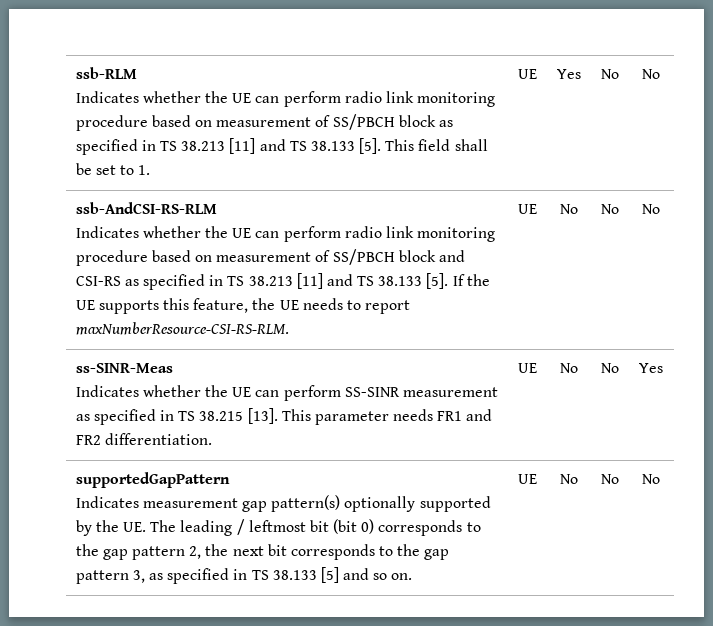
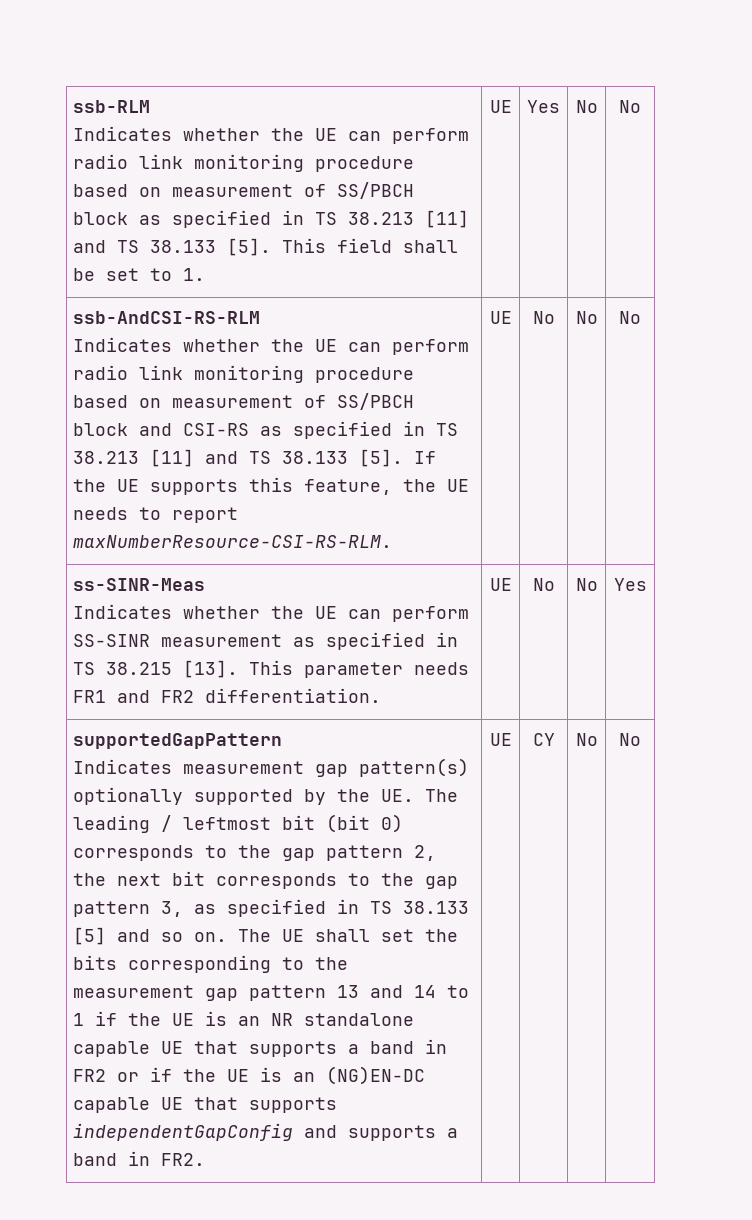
- Indicates measurement gap pattern(s) optionally supported by the UE. The leading / leftmost bit (bit 0) corresponds to the gap pattern 2, the next bit corresponds to the gap pattern 3, as specified in TS 38.133 [5] and so on. | UE | No | No | No
+ Indicates measurement gap pattern(s) optionally supported by the UE. The leading / leftmost bit (bit 0) corresponds to the gap pattern 2, the next bit corresponds to the gap pattern 3, as specified in TS 38.133 [5] and so on. The UE shall set the bits corresponding to the measurement gap pattern 13 and 14 to 1 if the UE is an NR standalone capable UE that supports a band in FR2 or if the UE is an (NG)EN-DC capable UE that supports independentGapConfig and supports a band in FR2. | UE | CY | No | No

